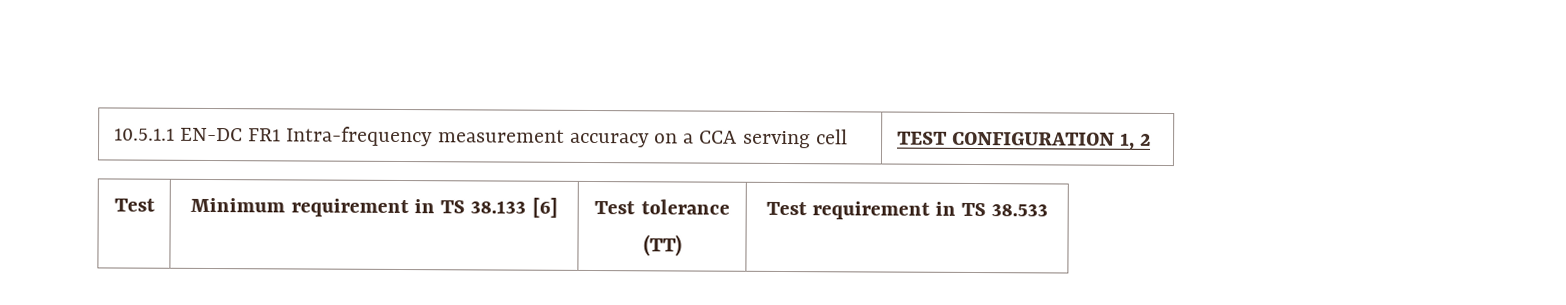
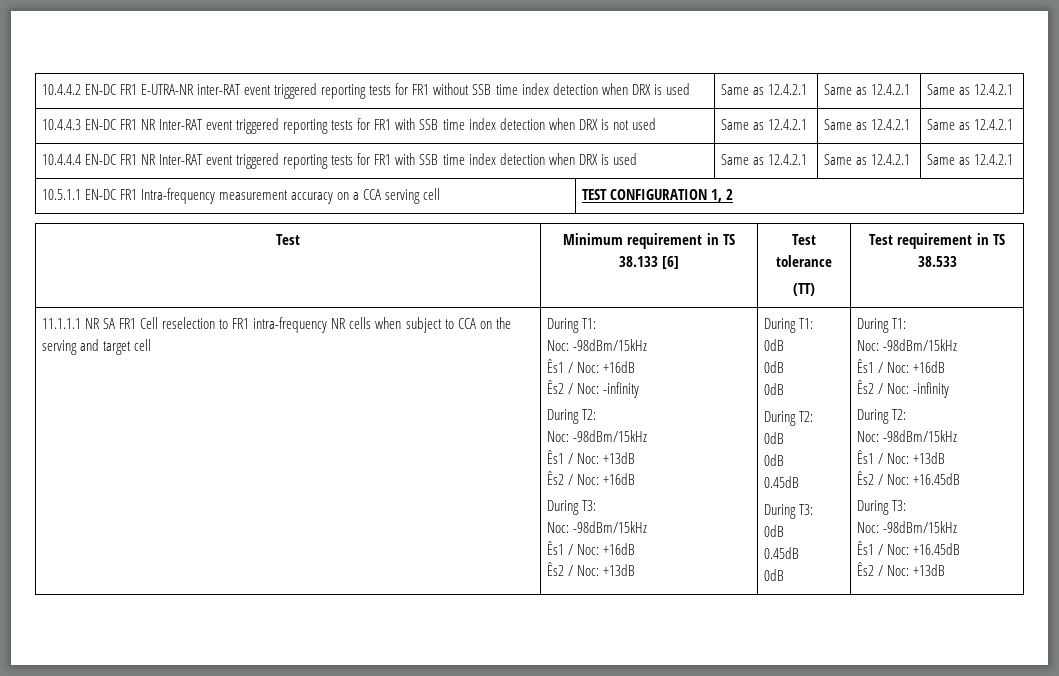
+ 10.4.4.2 EN-DC FR1 E-UTRA-NR inter-RAT event triggered reporting tests for FR1 without SSB time index detection when DRX is used | Same as 12.4.2.1 | Same as 12.4.2.1 | Same as 12.4.2.1
+ 10.4.4.3 EN-DC FR1 NR Inter-RAT event triggered reporting tests for FR1 with SSB time index detection when DRX is not used | Same as 12.4.2.1 | Same as 12.4.2.1 | Same as 12.4.2.1
+ 10.4.4.4 EN-DC FR1 NR Inter-RAT event triggered reporting tests for FR1 with SSB time index detection when DRX is used | Same as 12.4.2.1 | Same as 12.4.2.1 | Same as 12.4.2.1
+ 11.1.1.1 NR SA FR1 Cell reselection to FR1 intra-frequency NR cells when subject to CCA on the serving and target cell | During T1:
+ Noc: -98dBm/15kHz
+ Ês1 / Noc: +16dB
+ Ês2 / Noc: -infinity
+ During T2:
+ Noc: -98dBm/15kHz
+ Ês1 / Noc: +13dB
+ Ês2 / Noc: +16dB
+ During T3:
+ Noc: -98dBm/15kHz
+ Ês1 / Noc: +16dB
+ Ês2 / Noc: +13dB | During T1:
+ 0dB
+ 0dB
+ 0dB
+ During T2:
+ 0dB
+ 0dB
+ 0.45dB
+ During T3:
+ 0dB
+ 0.45dB
+ 0dB | During T1:
+ Noc: -98dBm/15kHz
+ Ês1 / Noc: +16dB
+ Ês2 / Noc: -infinity
+ During T2:
+ Noc: -98dBm/15kHz
+ Ês1 / Noc: +13dB
+ Ês2 / Noc: +16.45dB
+ During T3:
+ Noc: -98dBm/15kHz
+ Ês1 / Noc: +16.45dB
+ Ês2 / Noc: +13dB

